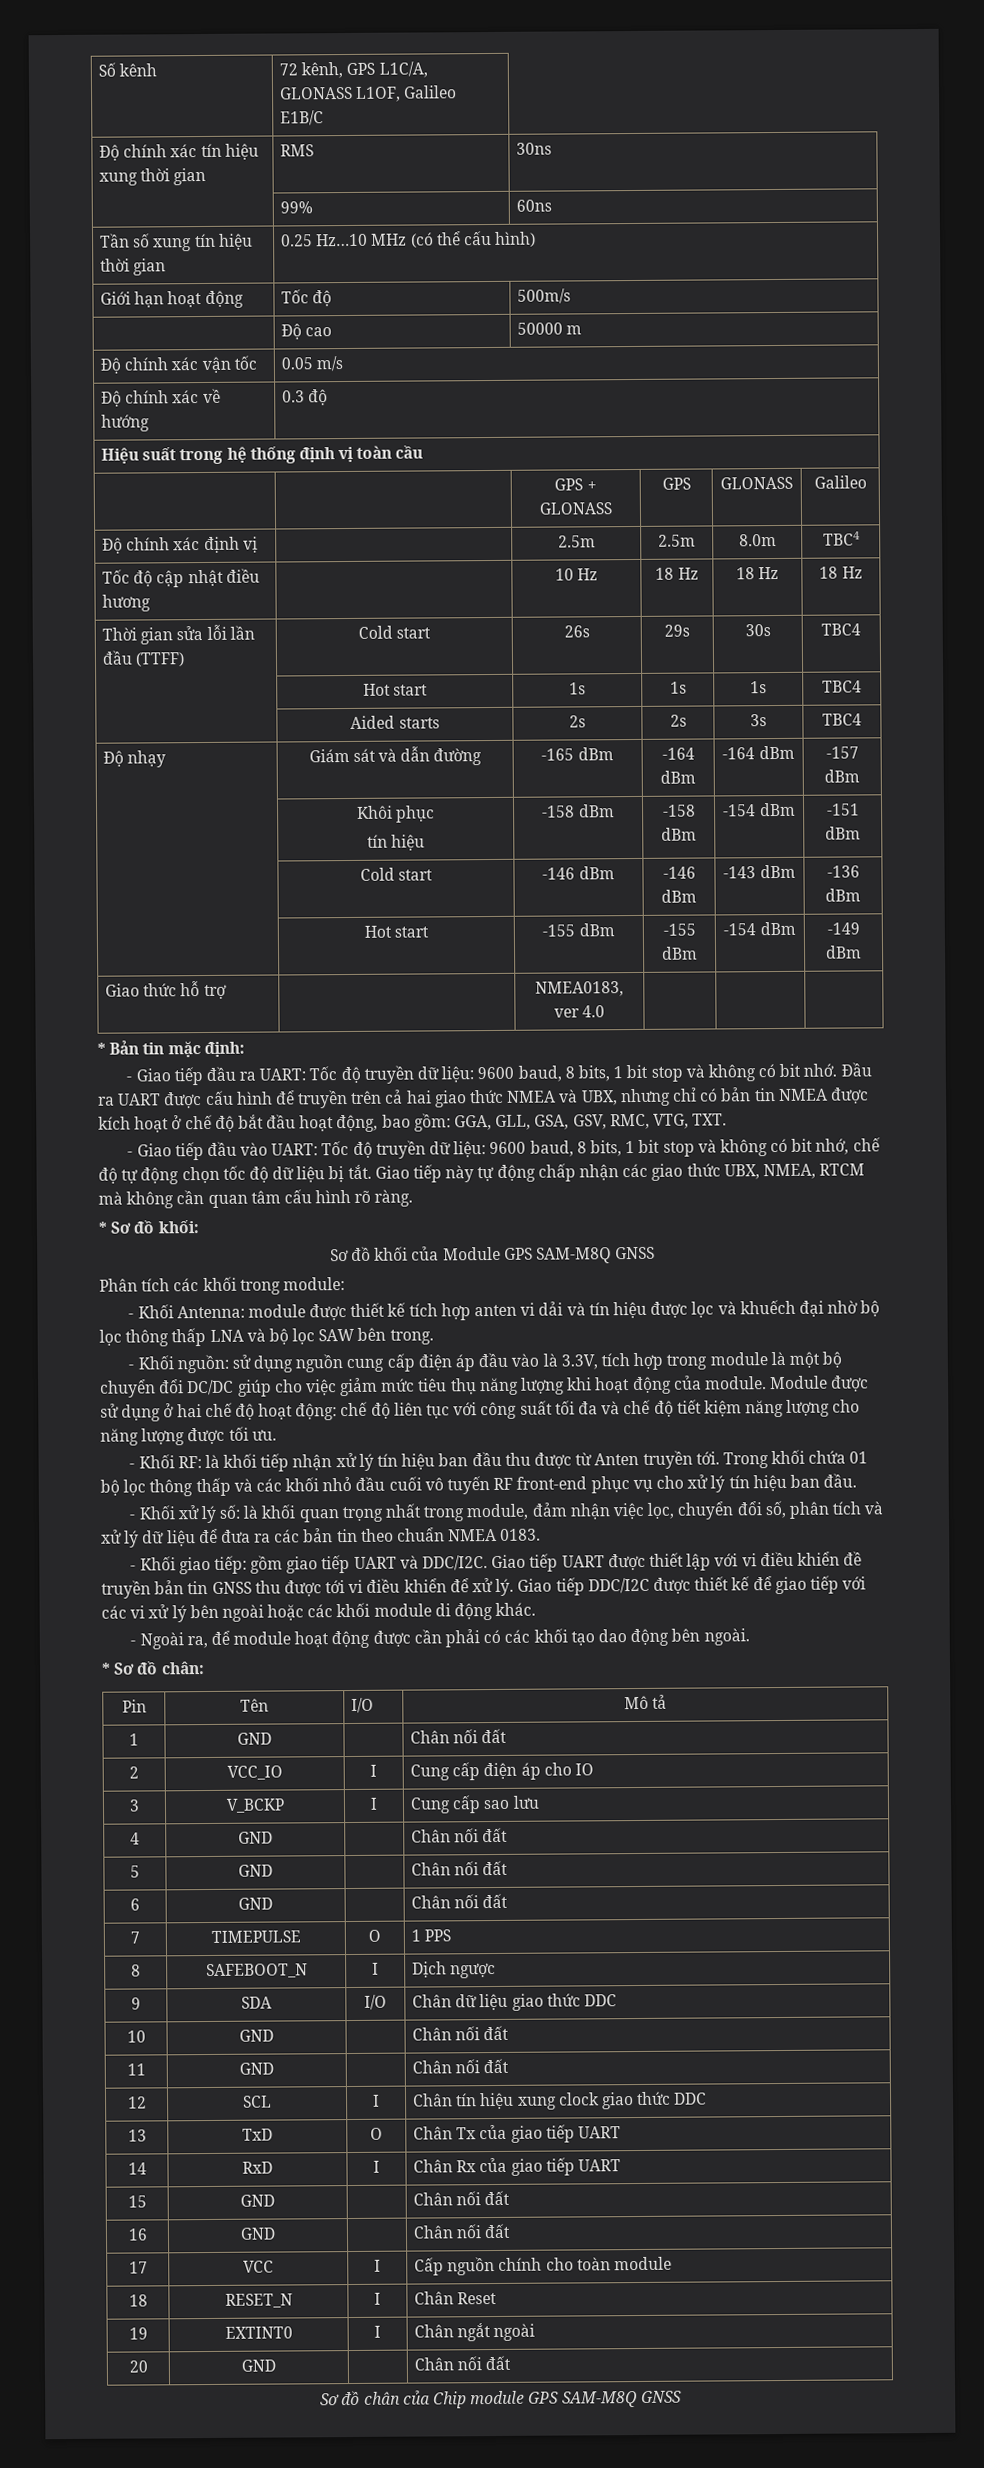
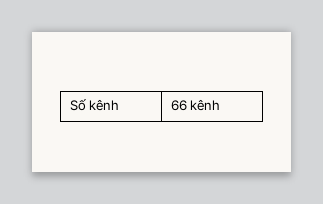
- Số kênh | 72 kênh, GPS L1C/A, GLONASS L1OF, Galileo E1B/C
- Độ chính xác tín hiệu xung thời gian | RMS | 30ns
- | 99% | 60ns
- Tần số xung tín hiệu thời gian | 0.25 Hz…10 MHz (có thể cấu hình)
- Giới hạn hoạt động | Tốc độ | 500m/s
- | Độ cao | 50000 m
- Độ chính xác vận tốc | 0.05 m/s
- Độ chính xác về hướng | 0.3 độ
- Hiệu suất trong hệ thống định vị toàn cầu
- | | GPS + GLONASS | GPS | GLONASS | Galileo
- Độ chính xác định vị | | 2.5m | 2.5m | 8.0m | TBC4
- Tốc độ cập nhật điều hương | | 10 Hz | 18 Hz | 18 Hz | 18 Hz
- Thời gian sửa lỗi lần đầu (TTFF) | Cold start | 26s | 29s | 30s | TBC4
- | Hot start | 1s | 1s | 1s | TBC4
- | Aided starts | 2s | 2s | 3s | TBC4
- Độ nhạy | Giám sát và dẫn đường | -165 dBm | -164 dBm | -164 dBm | -157 dBm
- | Khôi phục
- tín hiệu | -158 dBm | -158 dBm | -154 dBm | -151 dBm
- | Cold start | -146 dBm | -146 dBm | -143 dBm | -136 dBm
- | Hot start | -155 dBm | -155 dBm | -154 dBm | -149 dBm
- Giao thức hỗ trợ | | NMEA0183, ver 4.0 | | |
- * Bản tin mặc định:
- - Giao tiếp đầu ra UART: Tốc độ truyền dữ liệu: 9600 baud, 8 bits, 1 bit stop và không có bit nhớ. Đầu ra UART được cấu hình để truyền trên cả hai giao thức NMEA và UBX, nhưng chỉ có bản tin NMEA được kích hoạt ở chế độ bắt đầu hoạt động, bao gồm: GGA, GLL, GSA, GSV, RMC, VTG, TXT.
- - Giao tiếp đầu vào UART: Tốc độ truyền dữ liệu: 9600 baud, 8 bits, 1 bit stop và không có bit nhớ, chế độ tự động chọn tốc độ dữ liệu bị tắt. Giao tiếp này tự động chấp nhận các giao thức UBX, NMEA, RTCM mà không cần quan tâm cấu hình rõ ràng.
- * Sơ đồ khối:
- Sơ đồ khối của Module GPS SAM-M8Q GNSS
- Phân tích các khối trong module:
- - Khối Antenna: module được thiết kế tích hợp anten vi dải và tín hiệu được lọc và khuếch đại nhờ bộ lọc thông thấp LNA và bộ lọc SAW bên trong.
- - Khối nguồn: sử dụng nguồn cung cấp điện áp đầu vào là 3.3V, tích hợp trong module là một bộ chuyển đổi DC/DC giúp cho việc giảm mức tiêu thụ năng lượng khi hoạt động của module. Module được sử dụng ở hai chế độ hoạt động: chế độ liên tục với công suất tối đa và chế độ tiết kiệm năng lượng cho năng lượng được tối ưu.
- - Khối RF: là khối tiếp nhận xử lý tín hiệu ban đầu thu được từ Anten truyền tới. Trong khối chứa 01 bộ lọc thông thấp và các khối nhỏ đầu cuối vô tuyến RF front-end phục vụ cho xử lý tín hiệu ban đầu.
- - Khối xử lý số: là khối quan trọng nhất trong module, đảm nhận việc lọc, chuyển đổi số, phân tích và xử lý dữ liệu để đưa ra các bản tin theo chuẩn NMEA 0183.
- - Khối giao tiếp: gồm giao tiếp UART và DDC/I2C. Giao tiếp UART được thiết lập với vi điều khiển đề truyền bản tin GNSS thu được tới vi điều khiển để xử lý. Giao tiếp DDC/I2C được thiết kế để giao tiếp với các vi xử lý bên ngoài hoặc các khối module di động khác.
- - Ngoài ra, để module hoạt động được cần phải có các khối tạo dao động bên ngoài.
- * Sơ đồ chân:
- Pin | Tên | I/O | Mô tả
- 1 | GND | | Chân nối đất
- 2 | VCC_IO | I | Cung cấp điện áp cho IO
- 3 | V_BCKP | I | Cung cấp sao lưu
- 4 | GND | | Chân nối đất
- 5 | GND | | Chân nối đất
- 6 | GND | | Chân nối đất
- 7 | TIMEPULSE | O | 1 PPS
- 8 | SAFEBOOT_N | I | Dịch ngược
- 9 | SDA | I/O | Chân dữ liệu giao thức DDC
- 10 | GND | | Chân nối đất
- 11 | GND | | Chân nối đất
- 12 | SCL | I | Chân tín hiệu xung clock giao thức DDC
- 13 | TxD | O | Chân Tx của giao tiếp UART
- 14 | RxD | I | Chân Rx của giao tiếp UART
- 15 | GND | | Chân nối đất
- 16 | GND | | Chân nối đất
- 17 | VCC | I | Cấp nguồn chính cho toàn module
- 18 | RESET_N | I | Chân Reset
- 19 | EXTINT0 | I | Chân ngắt ngoài
- 20 | GND | | Chân nối đất
- Sơ đồ chân của Chip module GPS SAM-M8Q GNSS
+ Số kênh | 66 kênh

